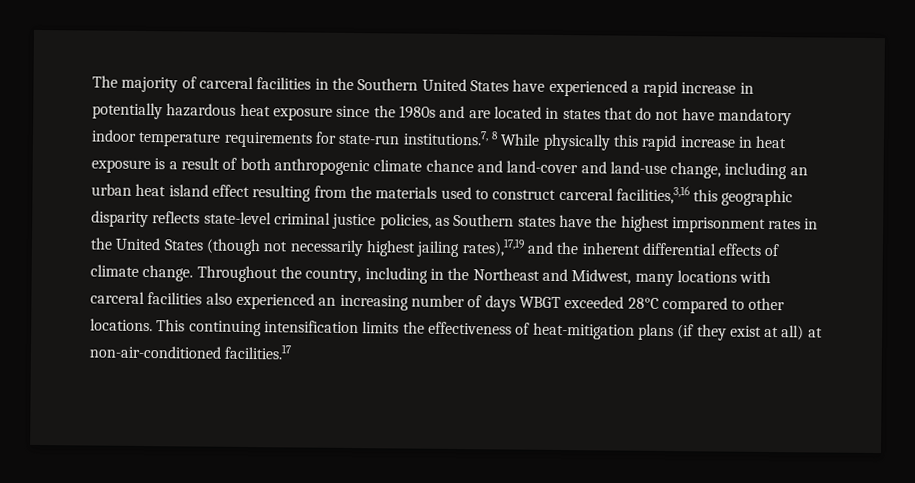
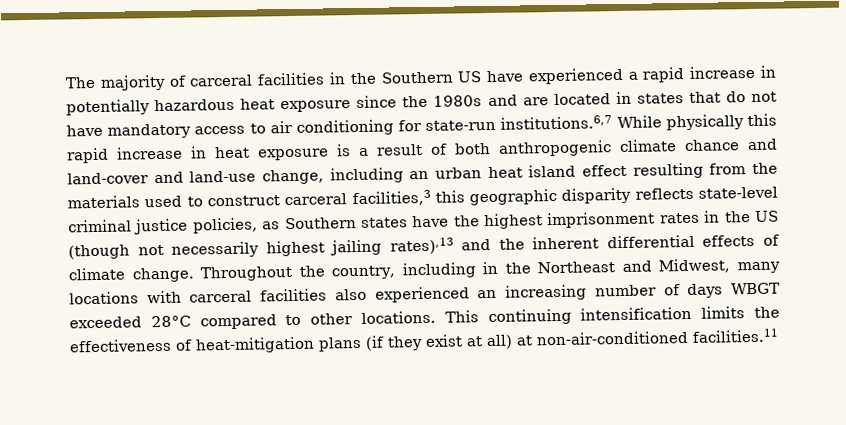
- The majority of carceral facilities in the Southern United States have experienced a rapid increase in potentially hazardous heat exposure since the 1980s and are located in states that do not have mandatory indoor temperature requirements for state-run institutions.7, 8 While physically this rapid increase in heat exposure is a result of both anthropogenic climate chance and land-cover and land-use change, including an urban heat island effect resulting from the materials used to construct carceral facilities,3,16 this geographic disparity reflects state-level criminal justice policies, as Southern states have the highest imprisonment rates in the United States (though not necessarily highest jailing rates),17,19 and the inherent differential effects of climate change.
+ The majority of carceral facilities in the Southern US have experienced a rapid increase in potentially hazardous heat exposure since the 1980s and are located in states that do not have mandatory access to air conditioning for state-run institutions.6,7 While physically this rapid increase in heat exposure is a result of both anthropogenic climate chance and land-cover and land-use change, including an urban heat island effect resulting from the materials used to construct carceral facilities,3 this geographic disparity reflects state-level criminal justice policies, as Southern states have the highest imprisonment rates in the US (though not necessarily highest jailing rates),13 and the inherent differential effects of climate change.
- This continuing intensification limits the effectiveness of heat-mitigation plans (if they exist at all) at non-air-conditioned facilities.17
+ This continuing intensification limits the effectiveness of heat-mitigation plans (if they exist at all) at non-air-conditioned facilities.11

